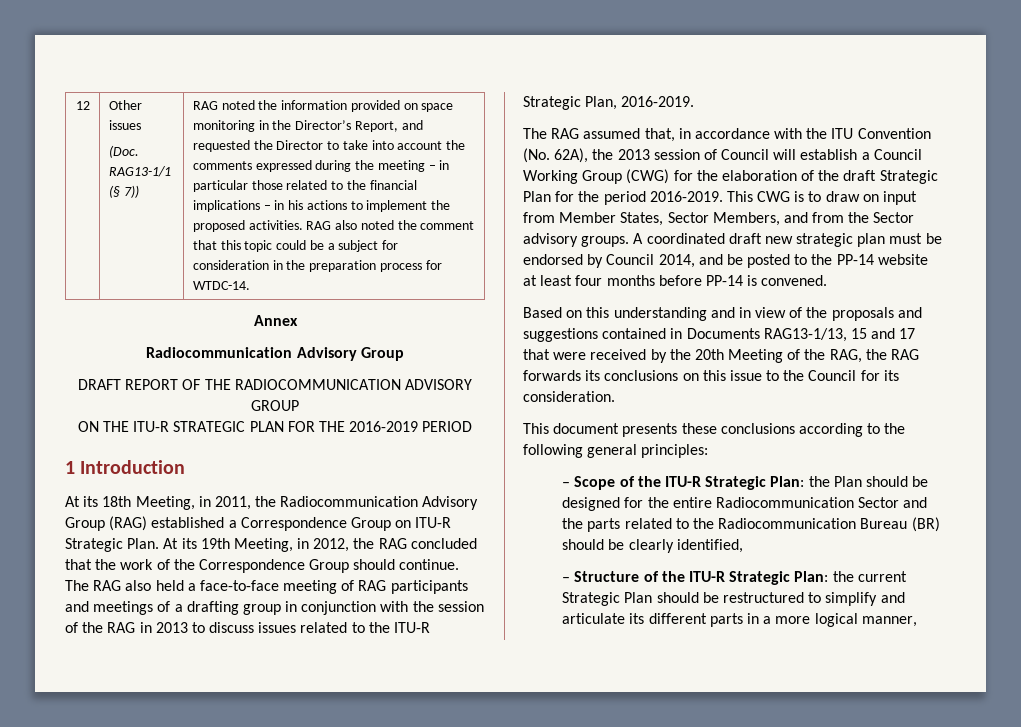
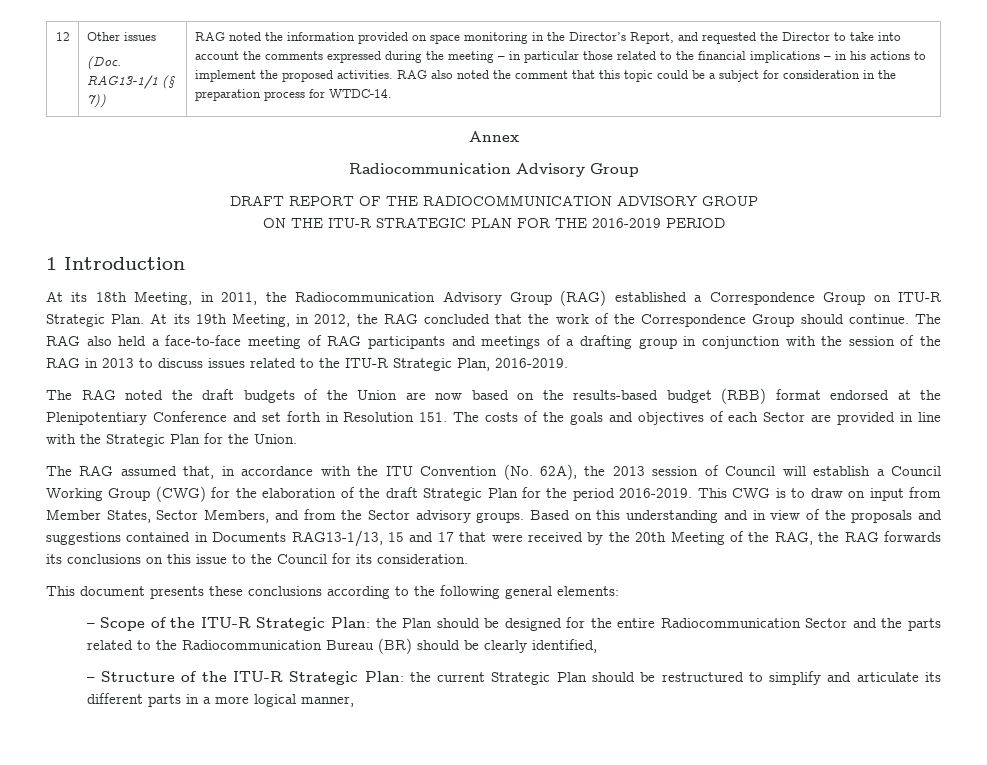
+ The RAG noted the draft budgets of the Union are now based on the results-based budget (RBB) format endorsed at the Plenipotentiary Conference and set forth in Resolution 151. The costs of the goals and objectives of each Sector are provided in line with the Strategic Plan for the Union.
- This CWG is to draw on input from Member States, Sector Members, and from the Sector advisory groups. A coordinated draft new strategic plan must be endorsed by Council 2014, and be posted to the PP-14 website at least four months before PP-14 is convened.
- Based on this understanding and in view of the proposals and suggestions contained in Documents RAG13-1/13, 15 and 17 that were received by the 20th Meeting of the RAG, the RAG forwards its conclusions on this issue to the Council for its consideration.
+ This CWG is to draw on input from Member States, Sector Members, and from the Sector advisory groups. Based on this understanding and in view of the proposals and suggestions contained in Documents RAG13-1/13, 15 and 17 that were received by the 20th Meeting of the RAG, the RAG forwards its conclusions on this issue to the Council for its consideration.
- This document presents these conclusions according to the following general principles:
+ This document presents these conclusions according to the following general elements:

